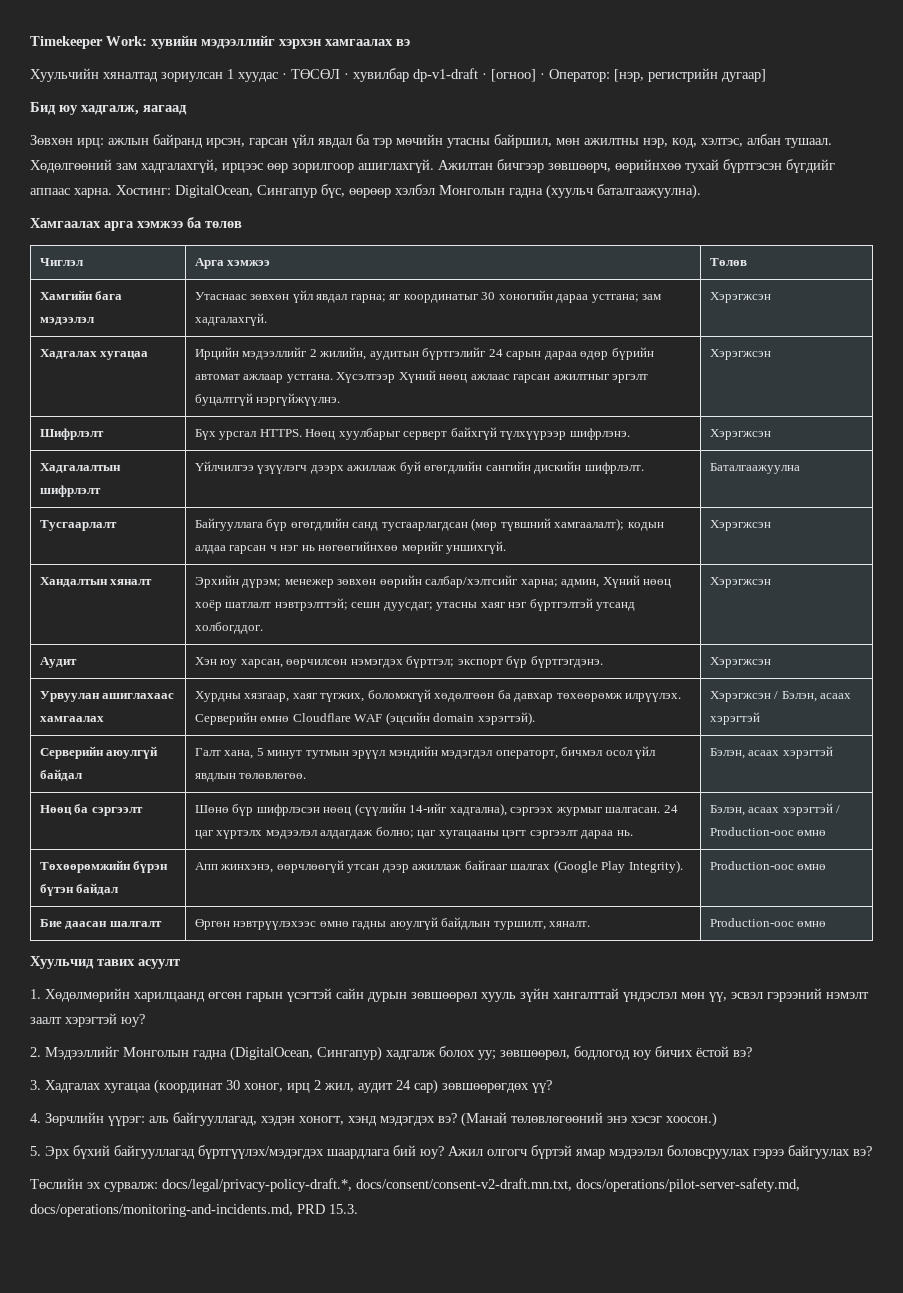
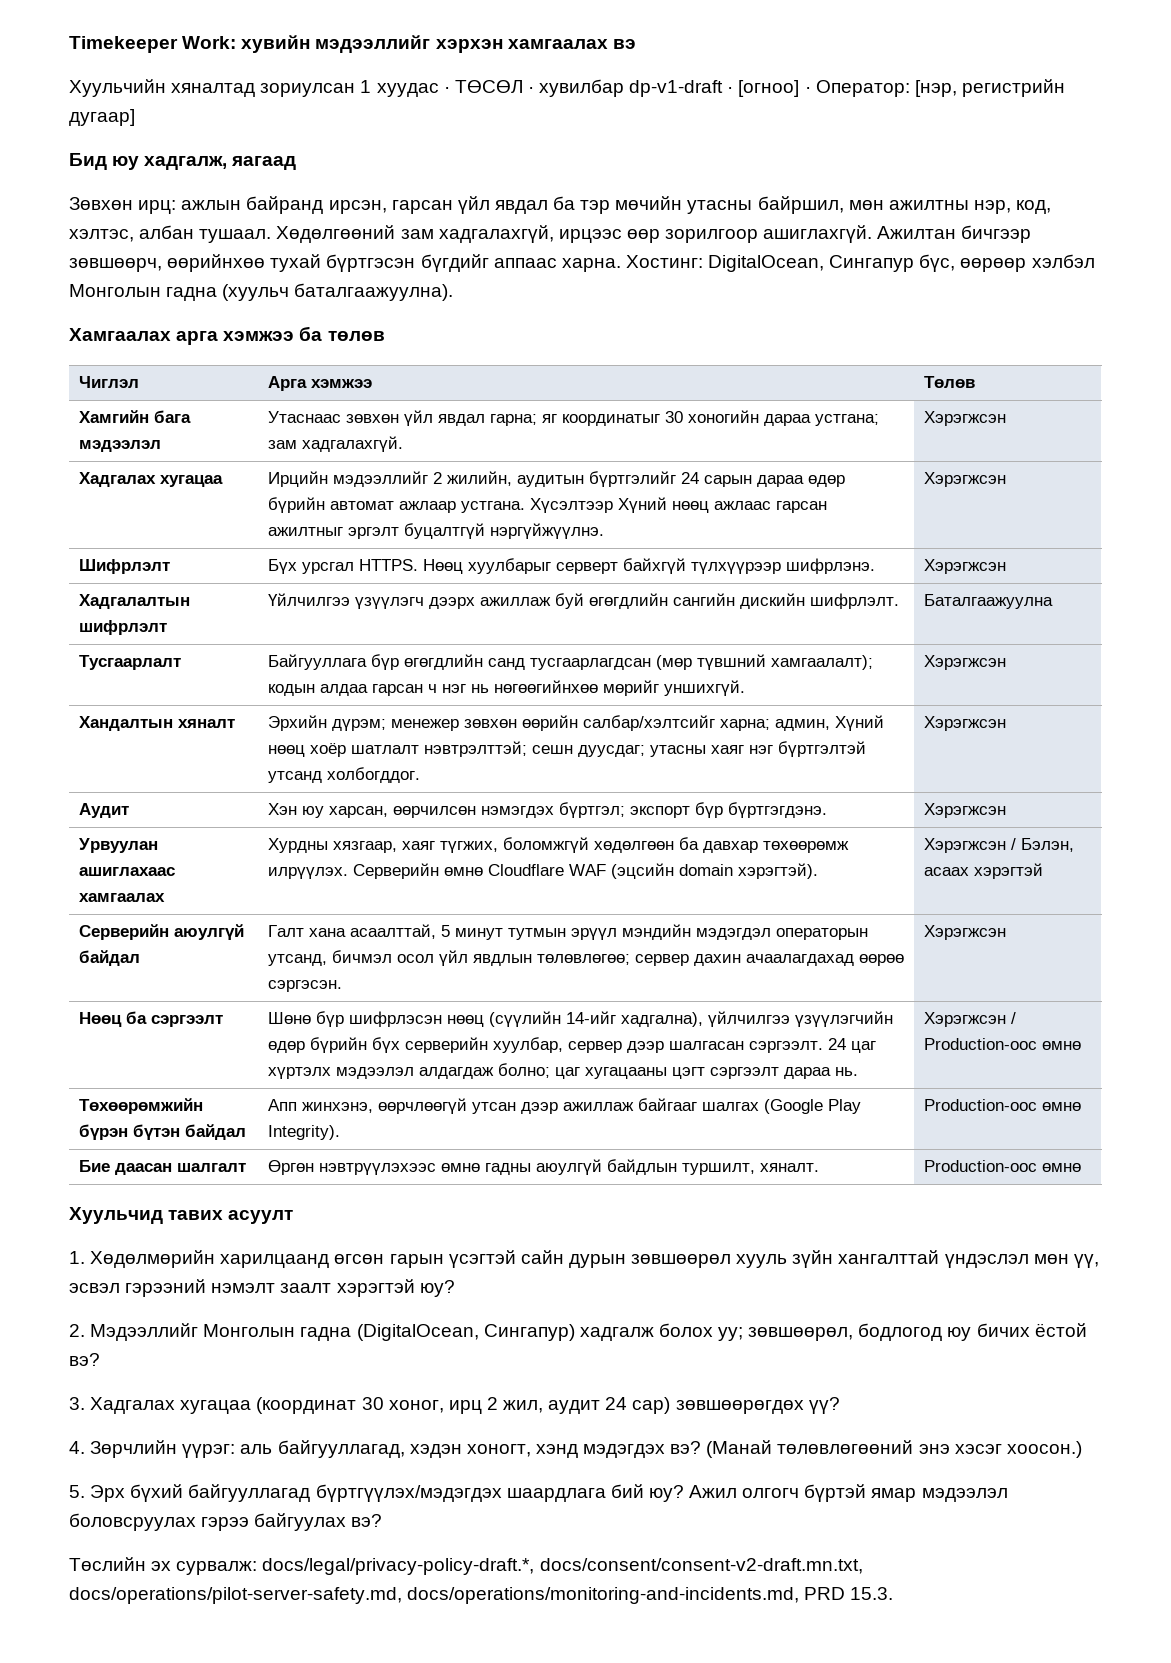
- Серверийн аюулгүй байдал | Галт хана, 5 минут тутмын эрүүл мэндийн мэдэгдэл операторт, бичмэл осол үйл явдлын төлөвлөгөө. | Бэлэн, асаах хэрэгтэй
+ Серверийн аюулгүй байдал | Галт хана асаалттай, 5 минут тутмын эрүүл мэндийн мэдэгдэл операторын утсанд, бичмэл осол үйл явдлын төлөвлөгөө; сервер дахин ачаалагдахад өөрөө сэргэсэн. | Хэрэгжсэн
- Нөөц ба сэргээлт | Шөнө бүр шифрлэсэн нөөц (сүүлийн 14-ийг хадгална), сэргээх журмыг шалгасан. 24 цаг хүртэлх мэдээлэл алдагдаж болно; цаг хугацааны цэгт сэргээлт дараа нь. | Бэлэн, асаах хэрэгтэй / Production-оос өмнө
+ Нөөц ба сэргээлт | Шөнө бүр шифрлэсэн нөөц (сүүлийн 14-ийг хадгална), үйлчилгээ үзүүлэгчийн өдөр бүрийн бүх серверийн хуулбар, сервер дээр шалгасан сэргээлт. 24 цаг хүртэлх мэдээлэл алдагдаж болно; цаг хугацааны цэгт сэргээлт дараа нь. | Хэрэгжсэн / Production-оос өмнө

